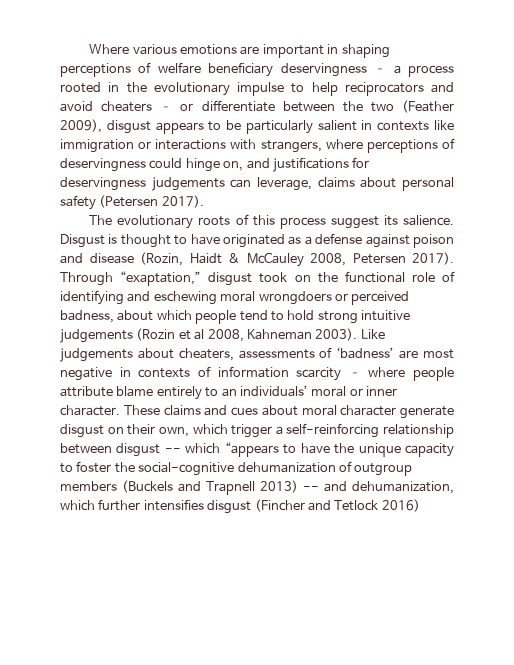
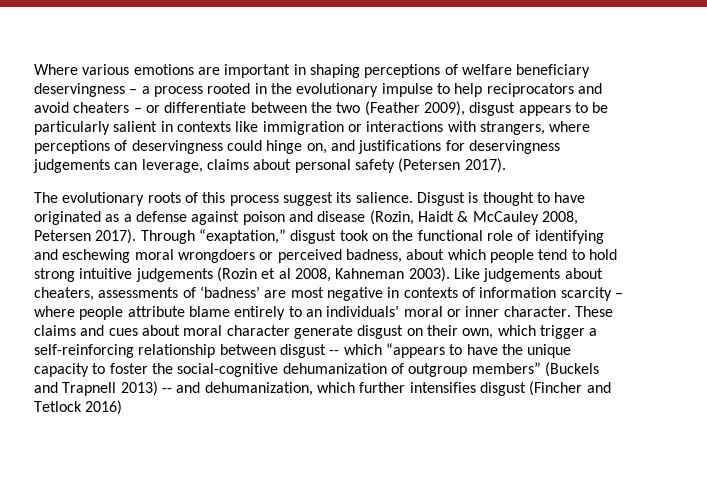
- These claims and cues about moral character generate disgust on their own, which trigger a self-reinforcing relationship between disgust -- which “appears to have the unique capacity to foster the social-cognitive dehumanization of outgroup members (Buckels and Trapnell 2013) -- and dehumanization, which further intensifies disgust (Fincher and Tetlock 2016)
+ These claims and cues about moral character generate disgust on their own, which trigger a self-reinforcing relationship between disgust -- which “appears to have the unique capacity to foster the social-cognitive dehumanization of outgroup members” (Buckels and Trapnell 2013) -- and dehumanization, which further intensifies disgust (Fincher and Tetlock 2016)

